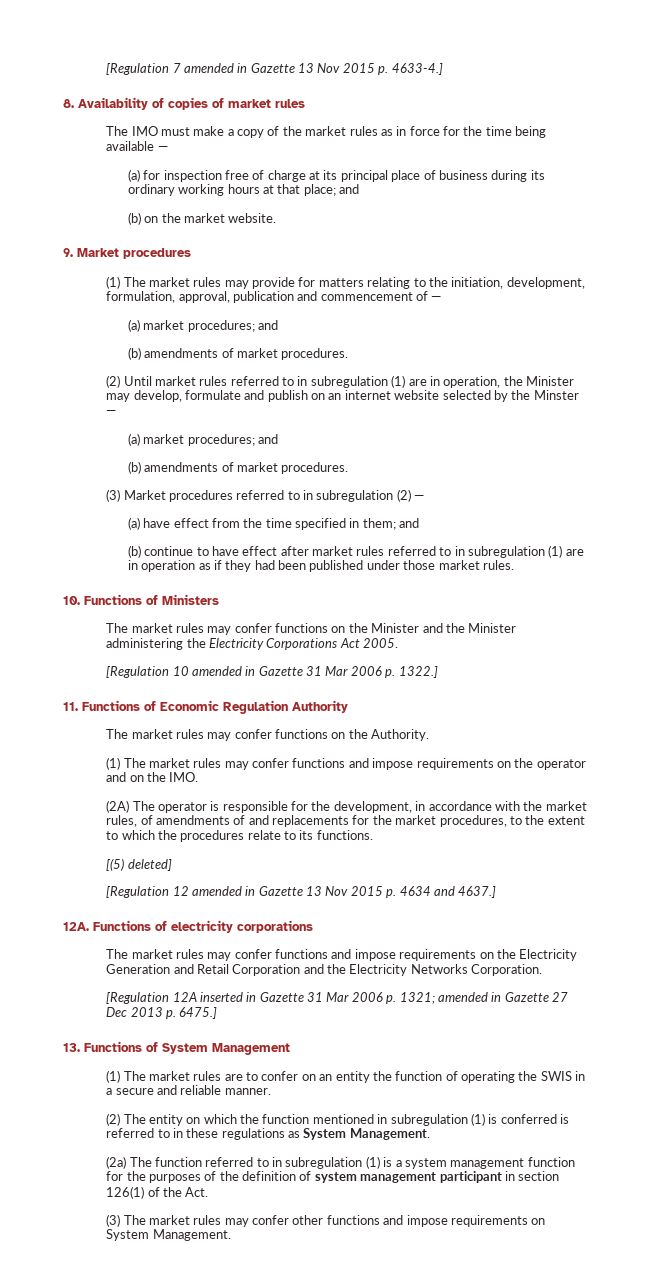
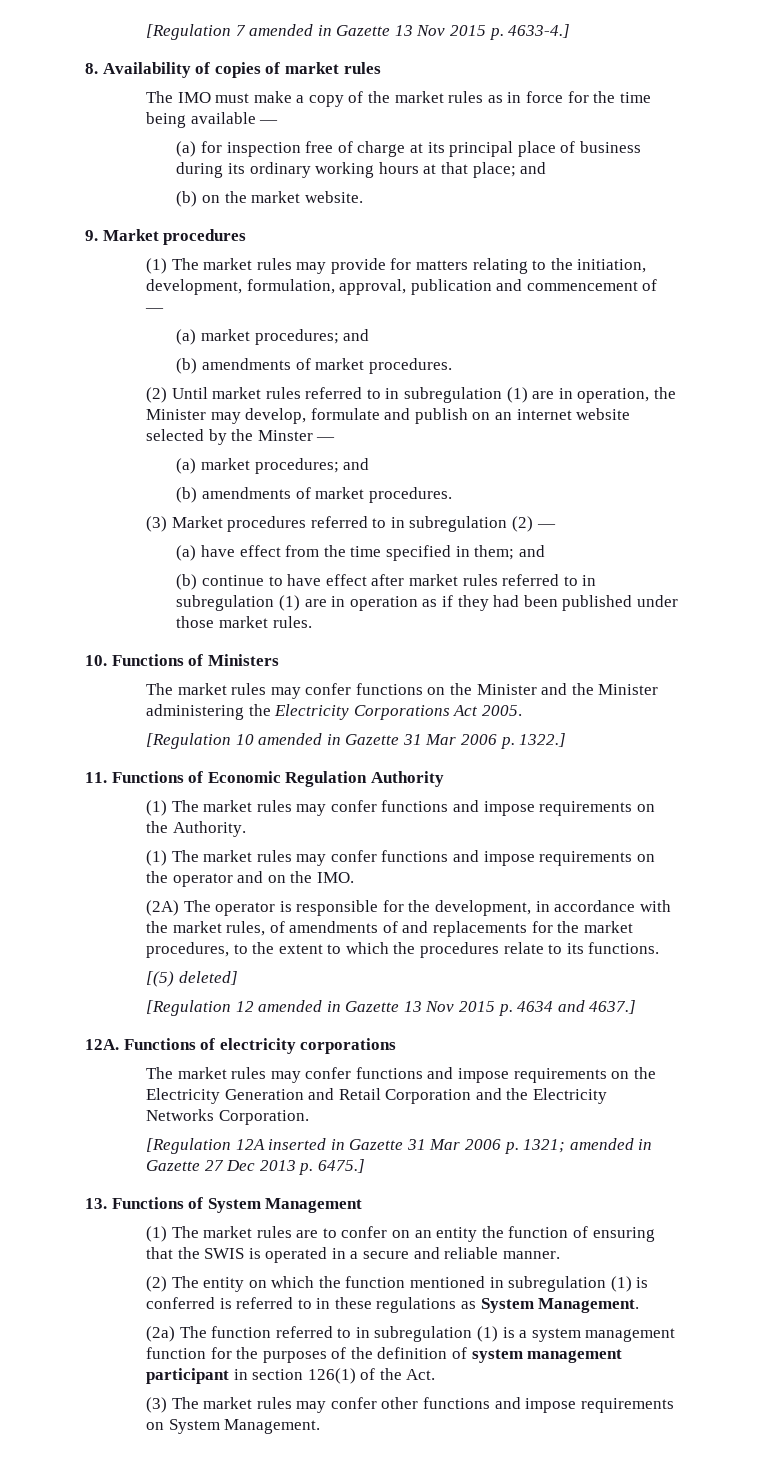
- The market rules may confer functions on the Authority.
+ (1) The market rules may confer functions and impose requirements on the Authority.
- (1) The market rules are to confer on an entity the function of operating the SWIS in a secure and reliable manner.
+ (1) The market rules are to confer on an entity the function of ensuring that the SWIS is operated in a secure and reliable manner.

